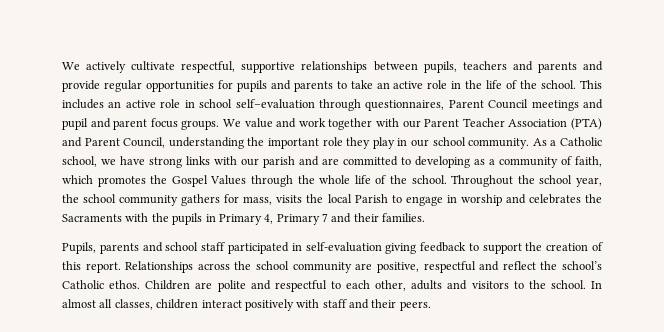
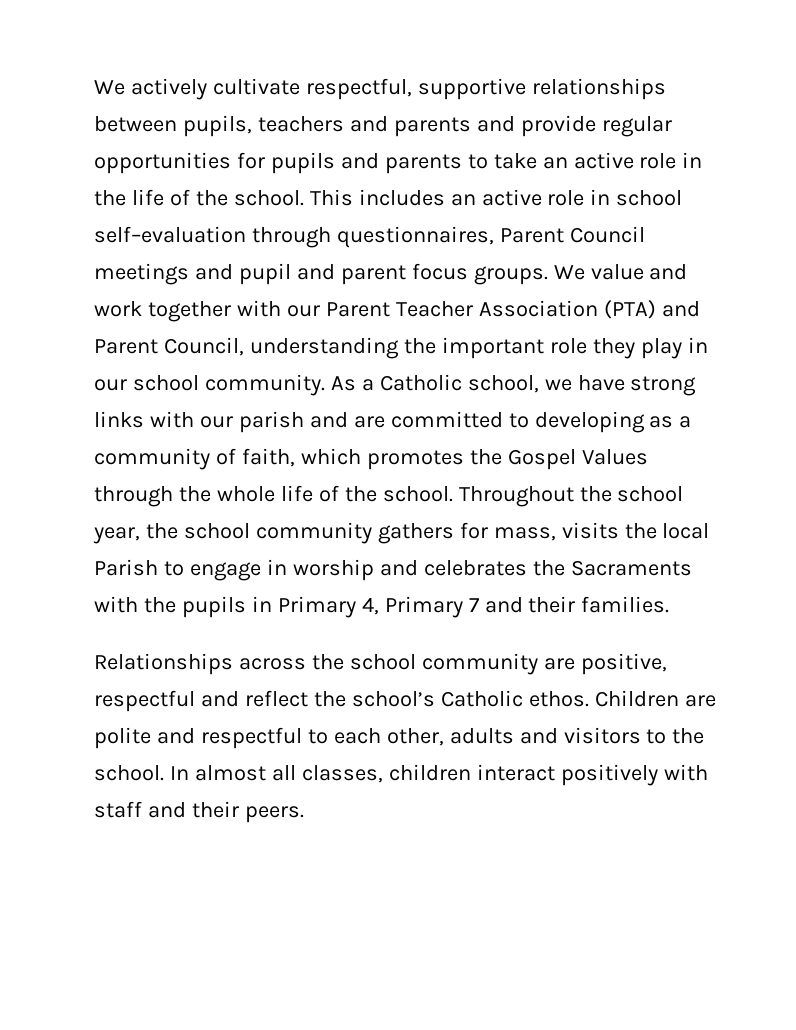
- Pupils, parents and school staff participated in self-evaluation giving feedback to support the creation of this report.

